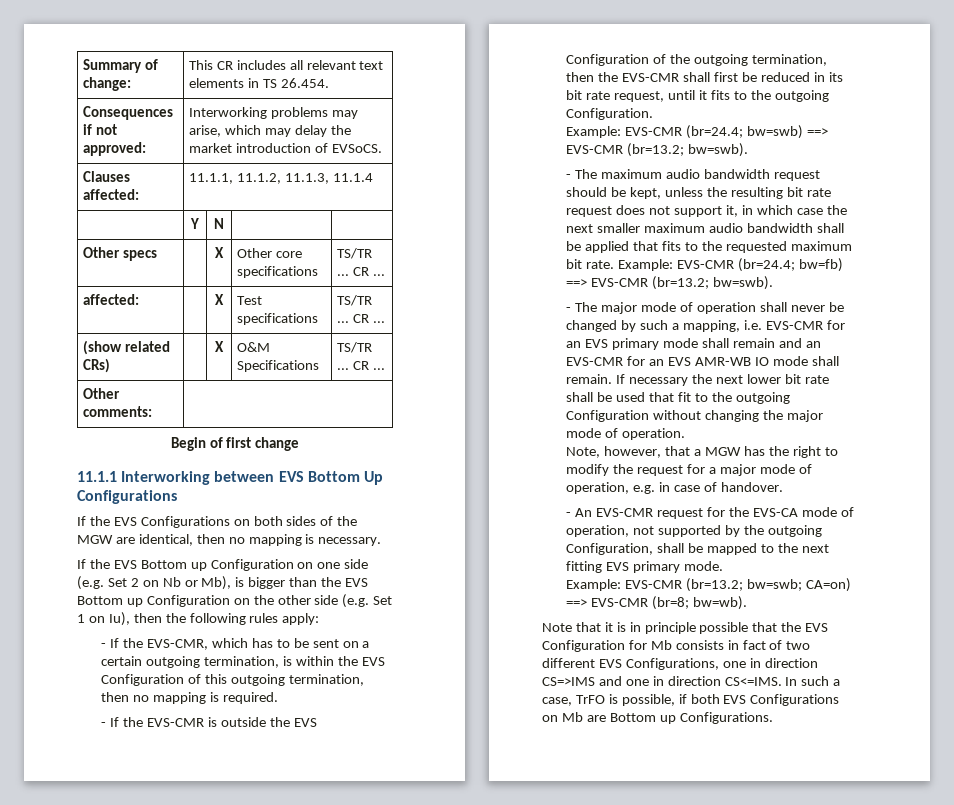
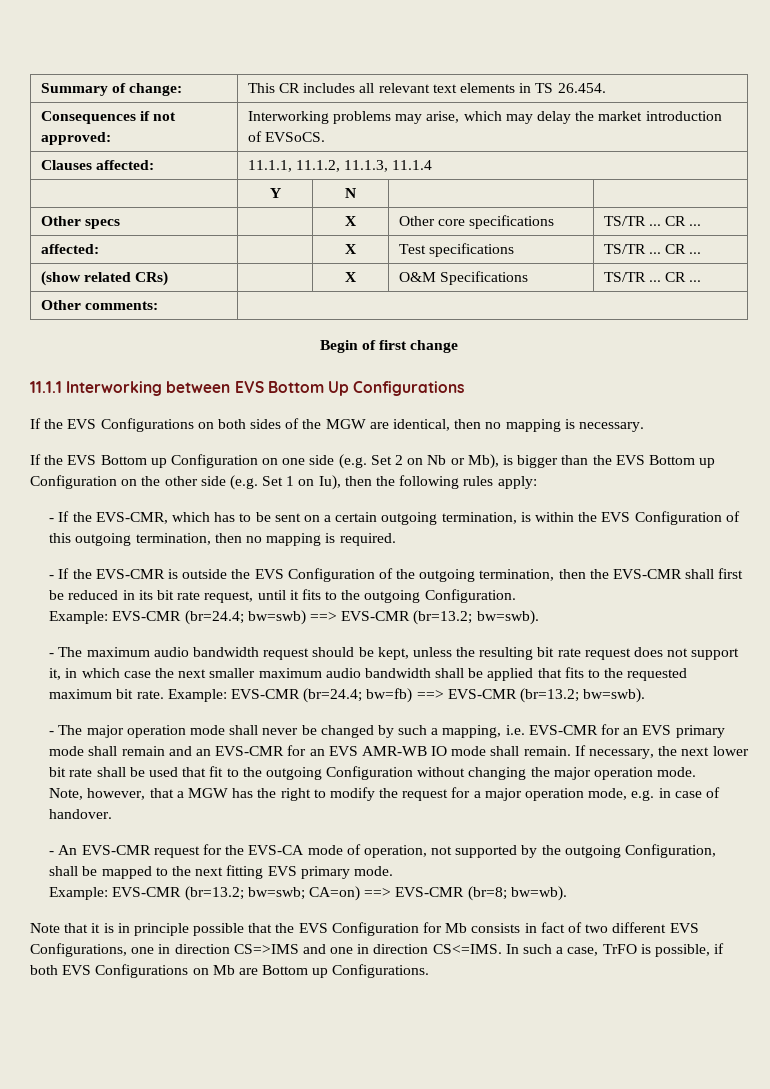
- - The major mode of operation shall never be changed by such a mapping, i.e. EVS-CMR for an EVS primary mode shall remain and an EVS-CMR for an EVS AMR-WB IO mode shall remain.
+ - The major operation mode shall never be changed by such a mapping, i.e. EVS-CMR for an EVS primary mode shall remain and an EVS-CMR for an EVS AMR-WB IO mode shall remain.
- If necessary the next lower bit rate shall be used that fit to the outgoing Configuration without changing the major mode of operation.
+ If necessary, the next lower bit rate shall be used that fit to the outgoing Configuration without changing the major operation mode.
- Note, however, that a MGW has the right to modify the request for a major mode of operation, e.g. in case of handover.
+ Note, however, that a MGW has the right to modify the request for a major operation mode, e.g. in case of handover.

